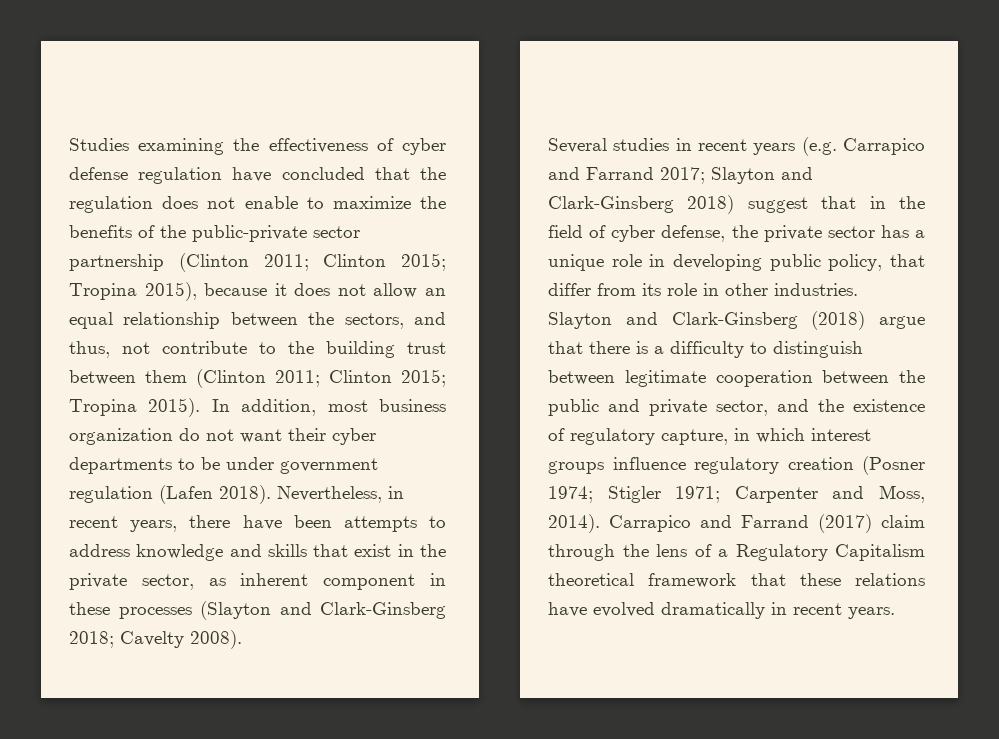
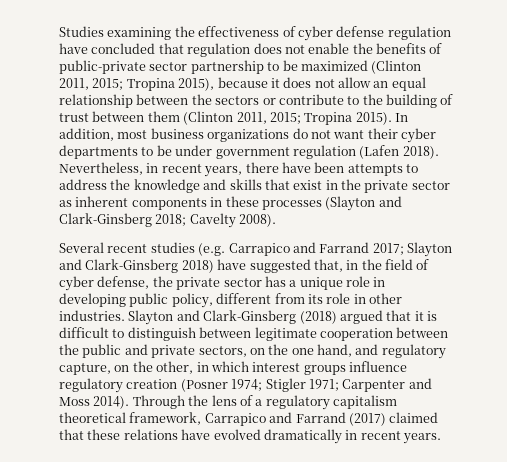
- Studies examining the effectiveness of cyber defense regulation have concluded that the regulation does not enable to maximize the benefits of the public-private sector partnership (Clinton 2011; Clinton 2015; Tropina 2015), because it does not allow an equal relationship between the sectors, and thus, not contribute to the building trust between them (Clinton 2011; Clinton 2015; Tropina 2015).
+ Studies examining the effectiveness of cyber defense regulation have concluded that regulation does not enable the benefits of public-private sector partnership to be maximized (Clinton 2011, 2015; Tropina 2015), because it does not allow an equal relationship between the sectors or contribute to the building of trust between them (Clinton 2011, 2015; Tropina 2015).
- In addition, most business organization do not want their cyber departments to be under government regulation (Lafen 2018).
+ In addition, most business organizations do not want their cyber departments to be under government regulation (Lafen 2018).
- Nevertheless, in recent years, there have been attempts to address knowledge and skills that exist in the private sector, as inherent component in these processes (Slayton and Clark-Ginsberg 2018; Cavelty 2008).
+ Nevertheless, in recent years, there have been attempts to address the knowledge and skills that exist in the private sector as inherent components in these processes (Slayton and Clark-Ginsberg 2018; Cavelty 2008).
- Several studies in recent years (e.g. Carrapico and Farrand 2017; Slayton and Clark-Ginsberg 2018) suggest that in the field of cyber defense, the private sector has a unique role in developing public policy, that differ from its role in other industries.
+ Several recent studies (e.g. Carrapico and Farrand 2017; Slayton and Clark-Ginsberg 2018) have suggested that, in the field of cyber defense, the private sector has a unique role in developing public policy, different from its role in other industries.
- Slayton and Clark-Ginsberg (2018) argue that there is a difficulty to distinguish between legitimate cooperation between the public and private sector, and the existence of regulatory capture, in which interest groups influence regulatory creation (Posner 1974; Stigler 1971; Carpenter and Moss, 2014). Carrapico and Farrand (2017) claim through the lens of a Regulatory Capitalism theoretical framework that these relations have evolved dramatically in recent years.
+ Slayton and Clark-Ginsberg (2018) argued that it is difficult to distinguish between legitimate cooperation between the public and private sectors, on the one hand, and regulatory capture, on the other, in which interest groups influence regulatory creation (Posner 1974; Stigler 1971; Carpenter and Moss 2014). Through the lens of a regulatory capitalism theoretical framework, Carrapico and Farrand (2017) claimed that these relations have evolved dramatically in recent years.

